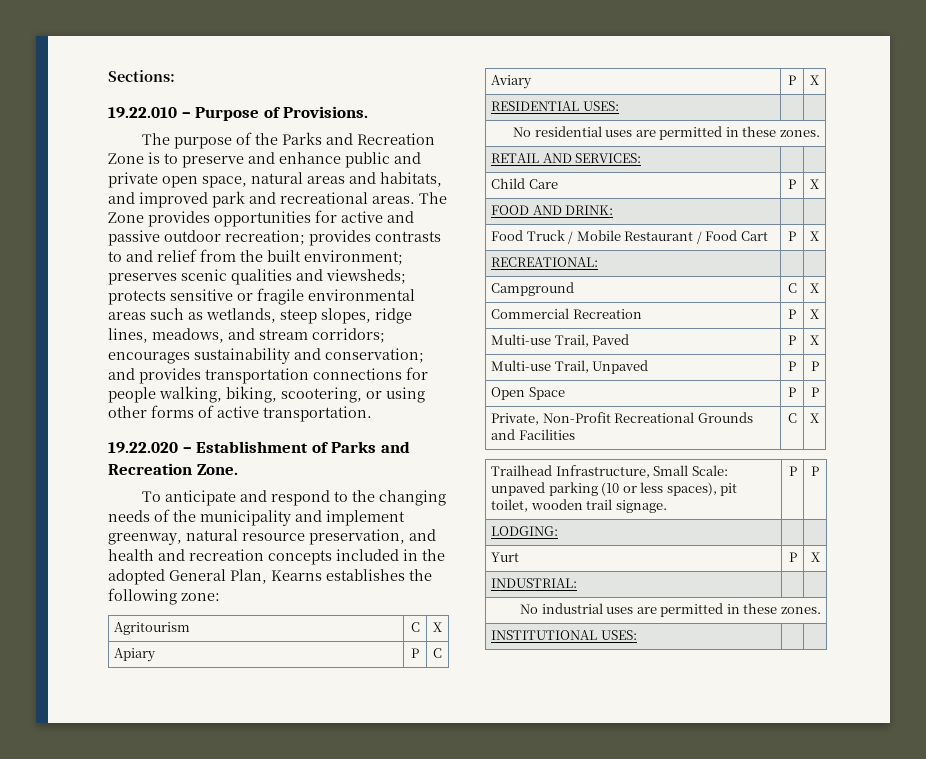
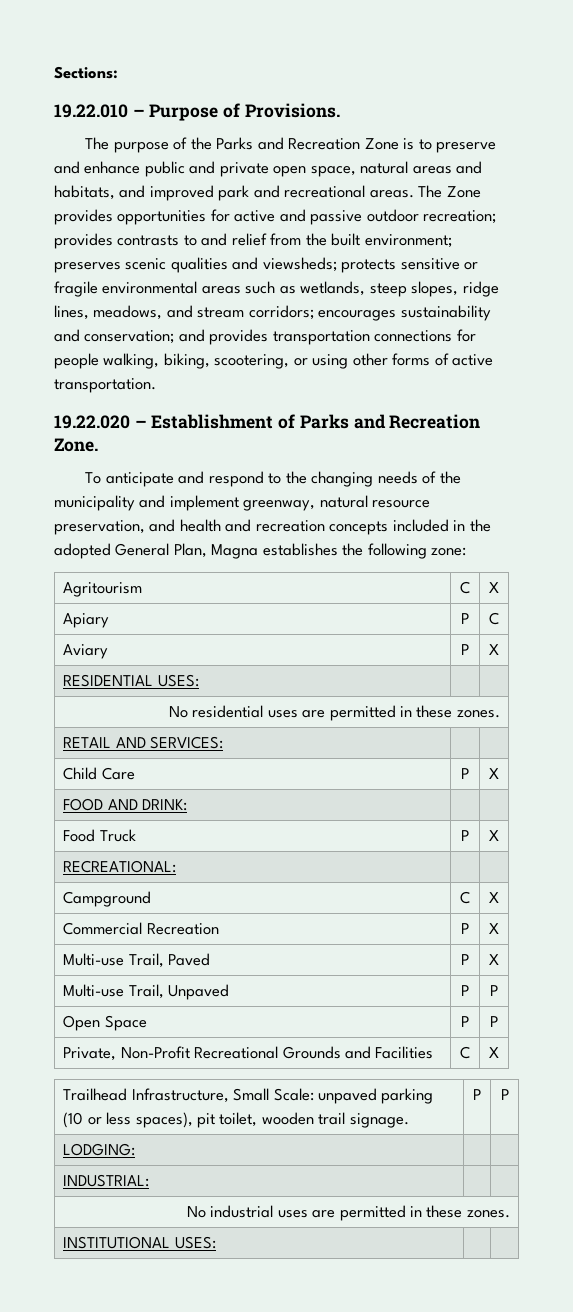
- To anticipate and respond to the changing needs of the municipality and implement greenway, natural resource preservation, and health and recreation concepts included in the adopted General Plan, Kearns establishes the following zone:
+ To anticipate and respond to the changing needs of the municipality and implement greenway, natural resource preservation, and health and recreation concepts included in the adopted General Plan, Magna establishes the following zone:
- Food Truck / Mobile Restaurant / Food Cart | P | X
+ Food Truck | P | X
- Yurt | P | X

